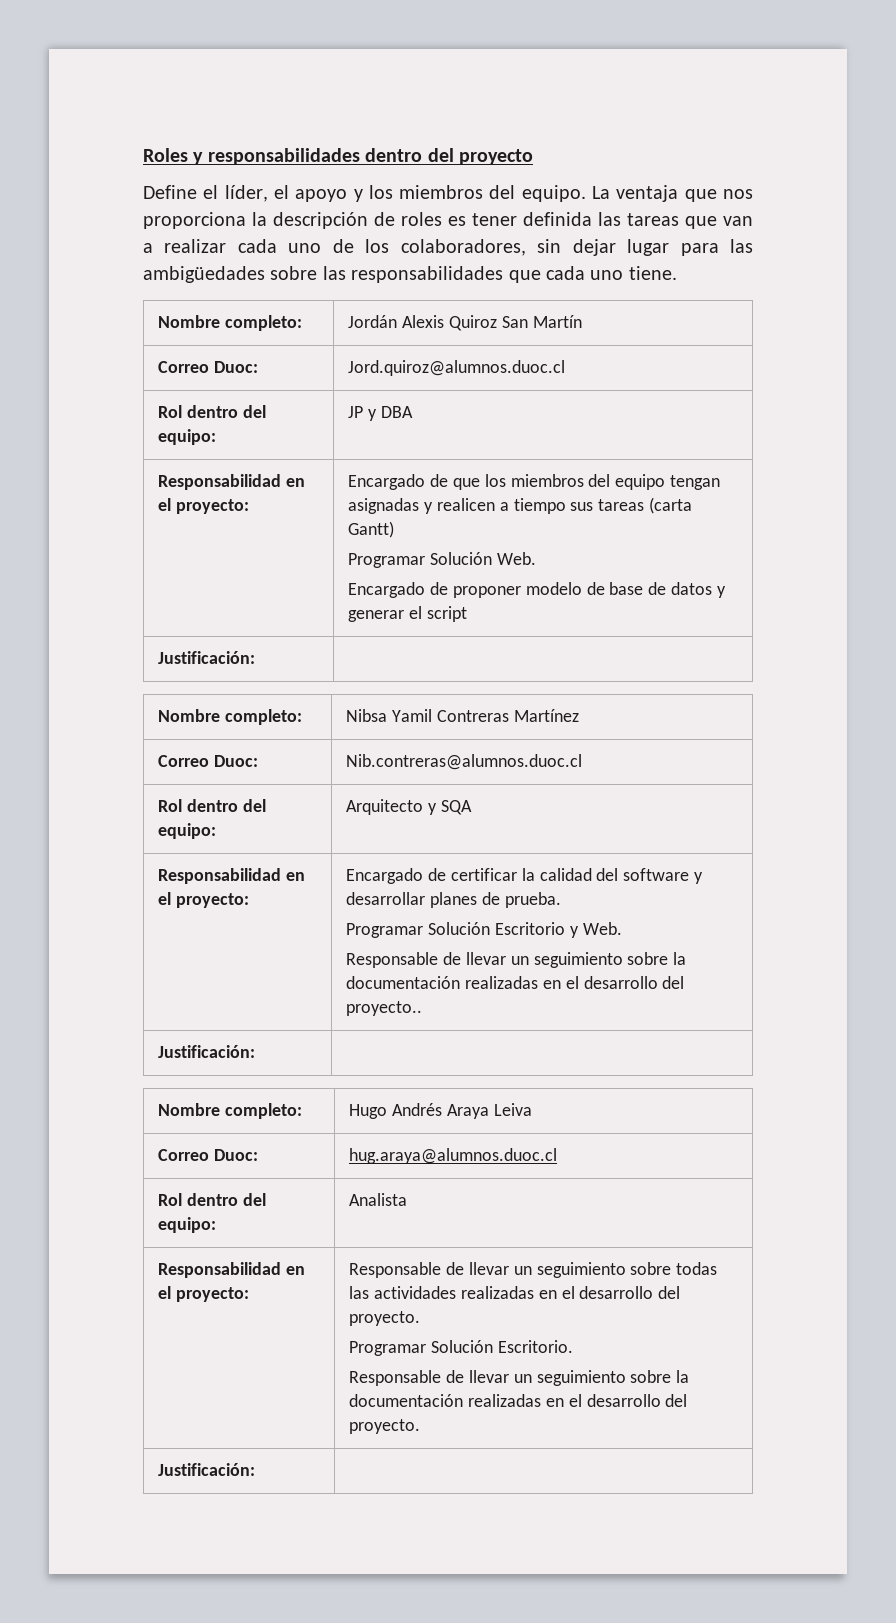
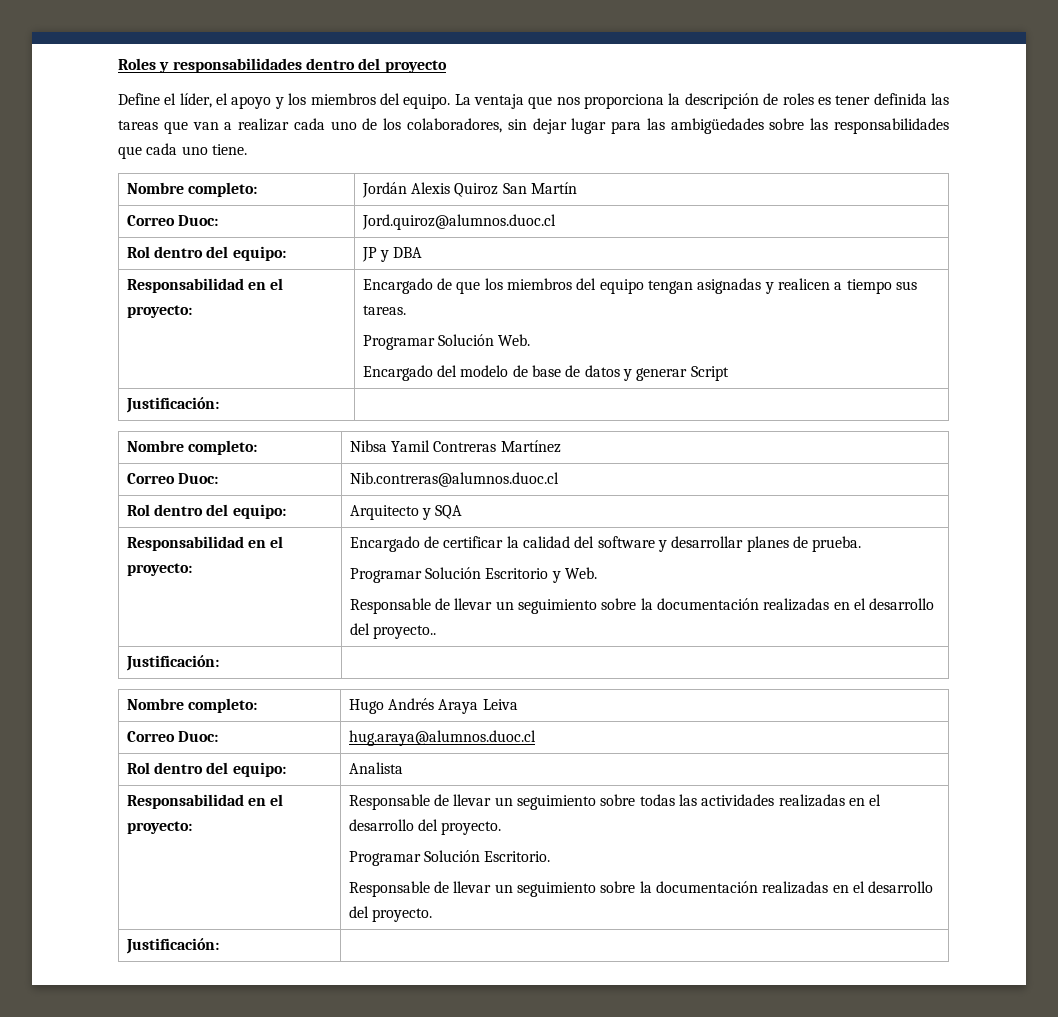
- Responsabilidad en el proyecto: | Encargado de que los miembros del equipo tengan asignadas y realicen a tiempo sus tareas (carta Gantt)
+ Responsabilidad en el proyecto: | Encargado de que los miembros del equipo tengan asignadas y realicen a tiempo sus tareas.
  Programar Solución Web.
- Encargado de proponer modelo de base de datos y generar el script
+ Encargado del modelo de base de datos y generar Script

